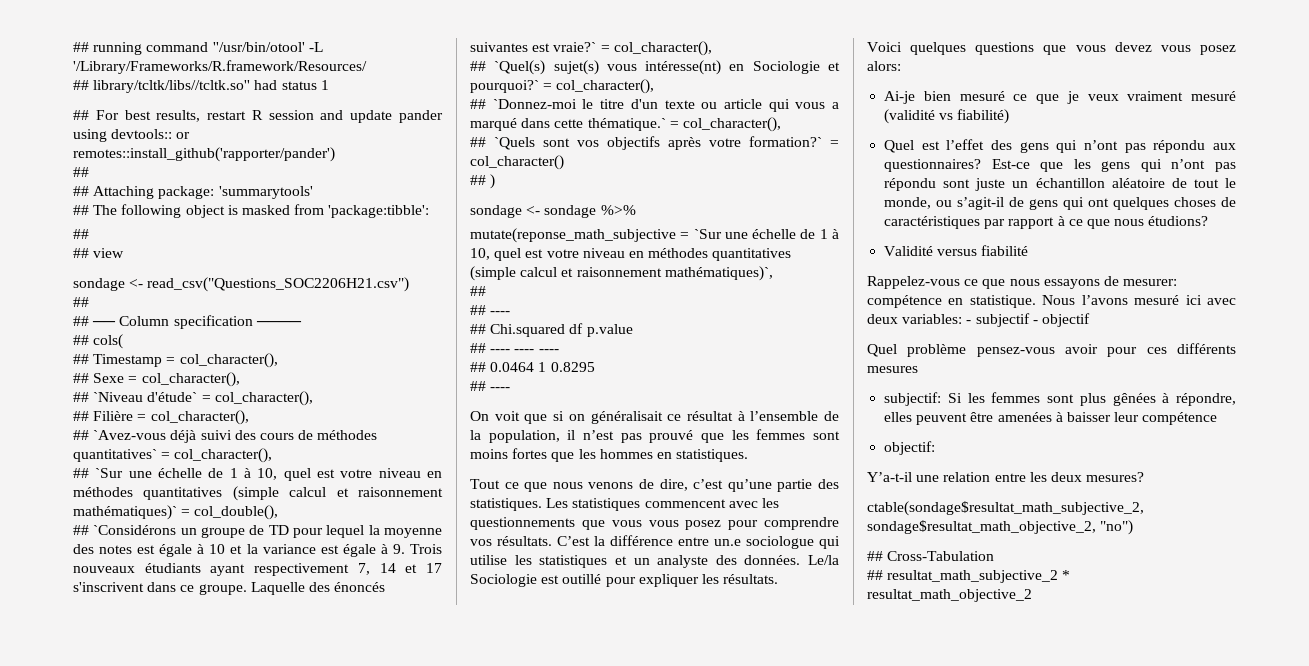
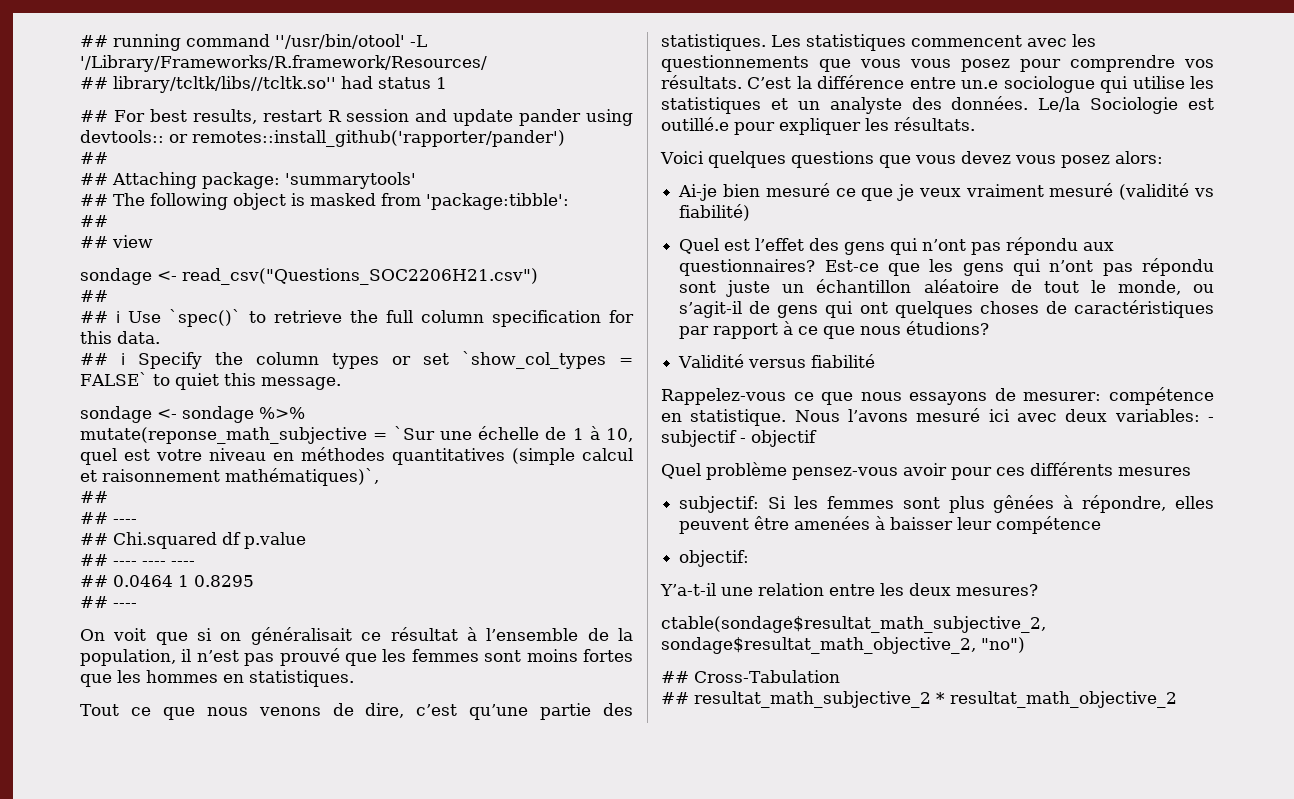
- ## ── Column specification ────
- ## cols(
- ## Timestamp = col_character(),
- ## Sexe = col_character(),
- ## `Niveau d'étude` = col_character(),
- ## Filière = col_character(),
- ## `Avez-vous déjà suivi des cours de méthodes quantitatives` = col_character(),
- ## `Sur une échelle de 1 à 10, quel est votre niveau en méthodes quantitatives (simple calcul et raisonnement mathématiques)` = col_double(),
- ## `Considérons un groupe de TD pour lequel la moyenne des notes est égale à 10 et la variance est égale à 9. Trois nouveaux étudiants ayant respectivement 7, 14 et 17 s'inscrivent dans ce groupe. Laquelle des énoncés suivantes est vraie?` = col_character(),
- ## `Quel(s) sujet(s) vous intéresse(nt) en Sociologie et pourquoi?` = col_character(),
- ## `Donnez-moi le titre d'un texte ou article qui vous a marqué dans cette thématique.` = col_character(),
- ## `Quels sont vos objectifs après votre formation?` = col_character()
- ## )
+ ## ℹ Use `spec()` to retrieve the full column specification for this data.
+ ## ℹ Specify the column types or set `show_col_types = FALSE` to quiet this message.
- Le/la Sociologie est outillé pour expliquer les résultats.
+ Le/la Sociologie est outillé.e pour expliquer les résultats.

